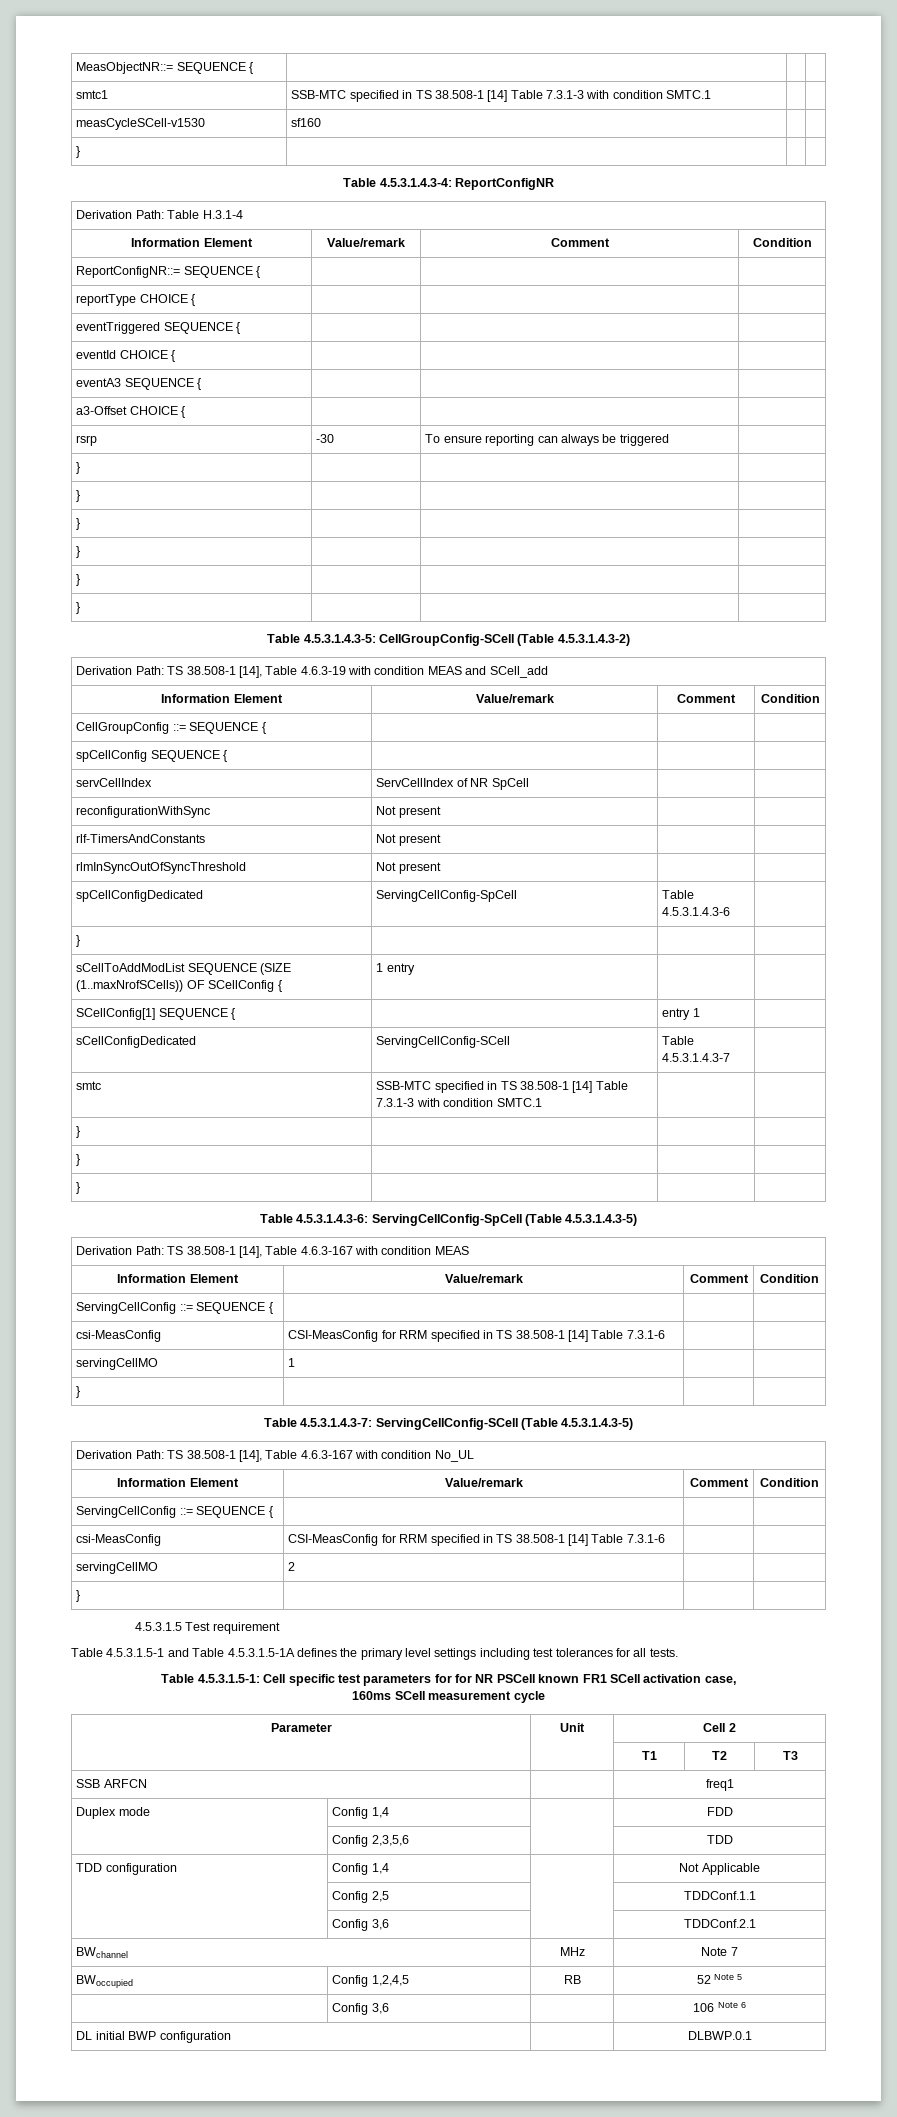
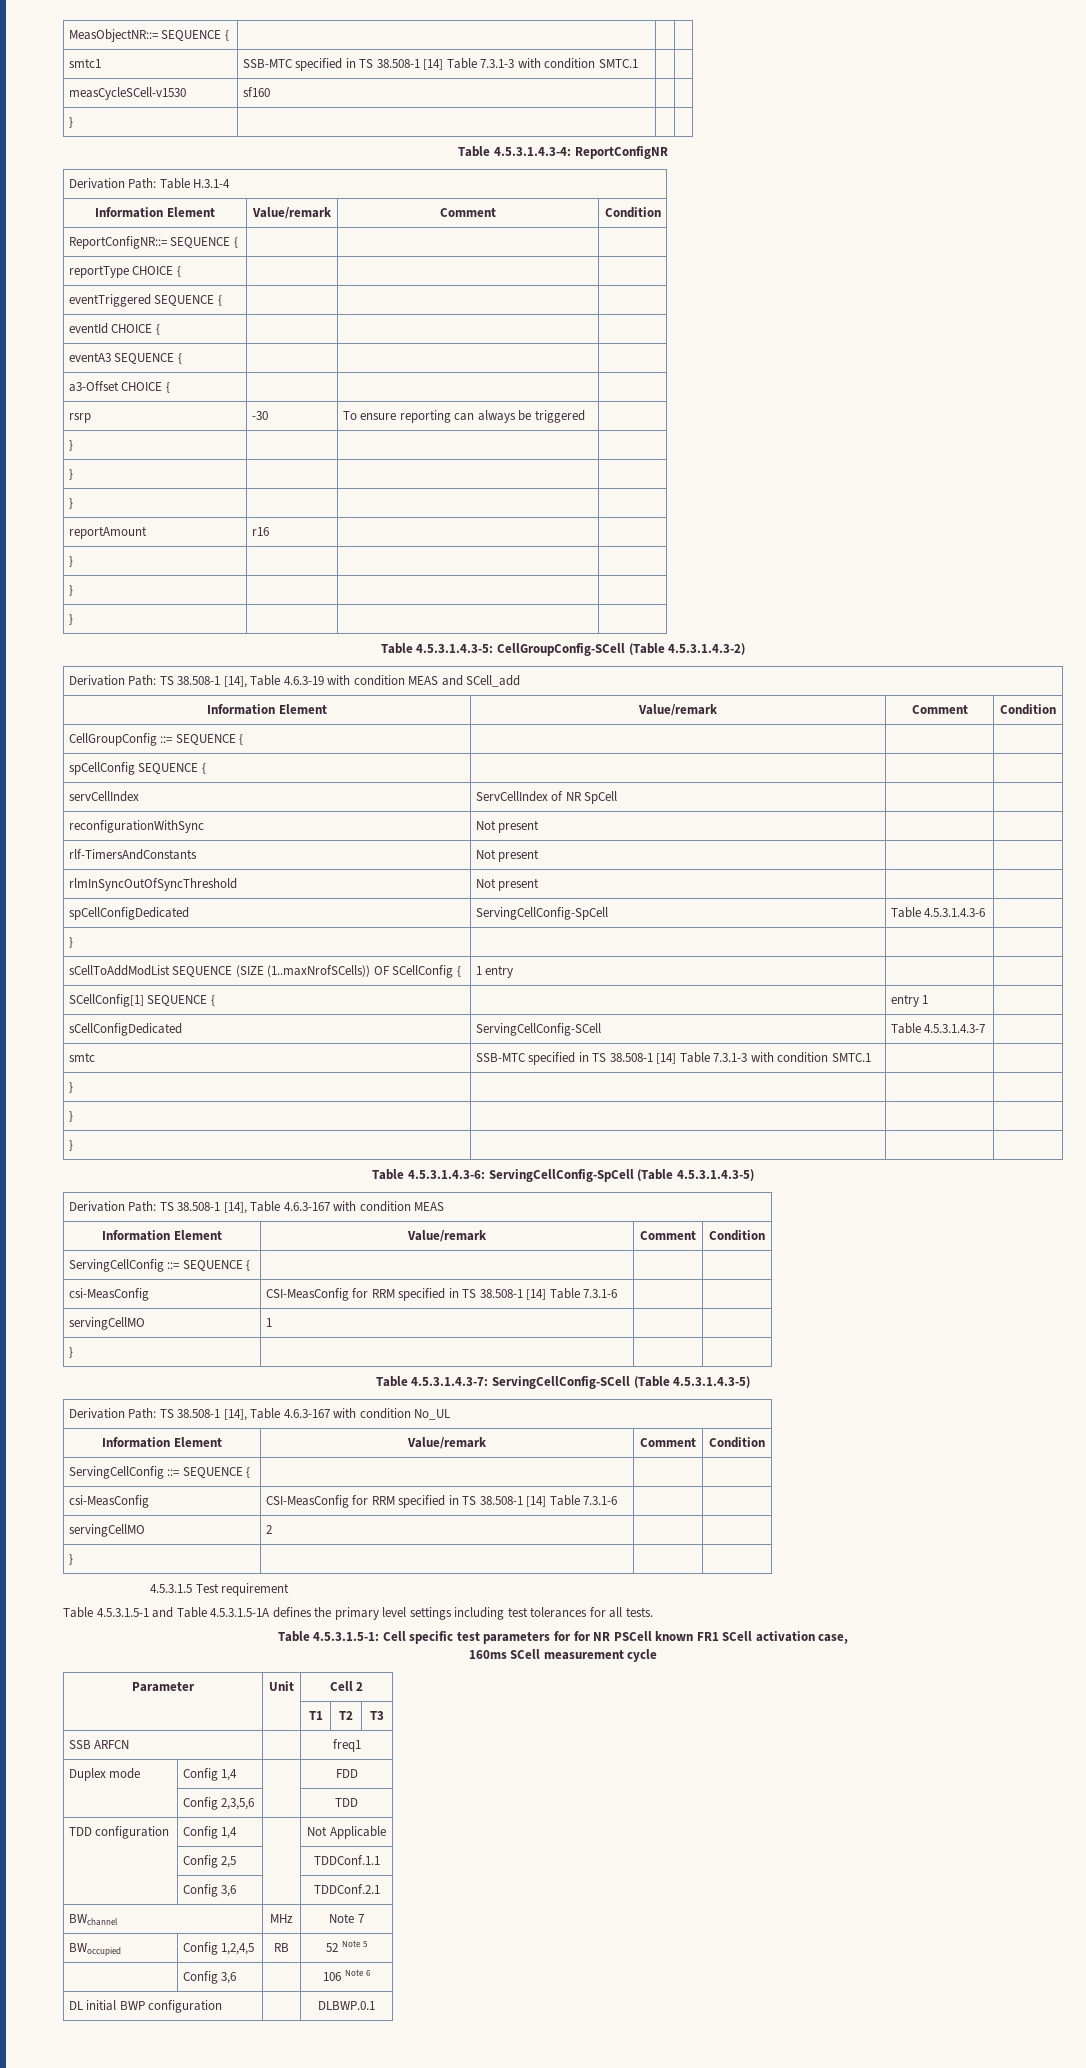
+ reportAmount | r16 | |

